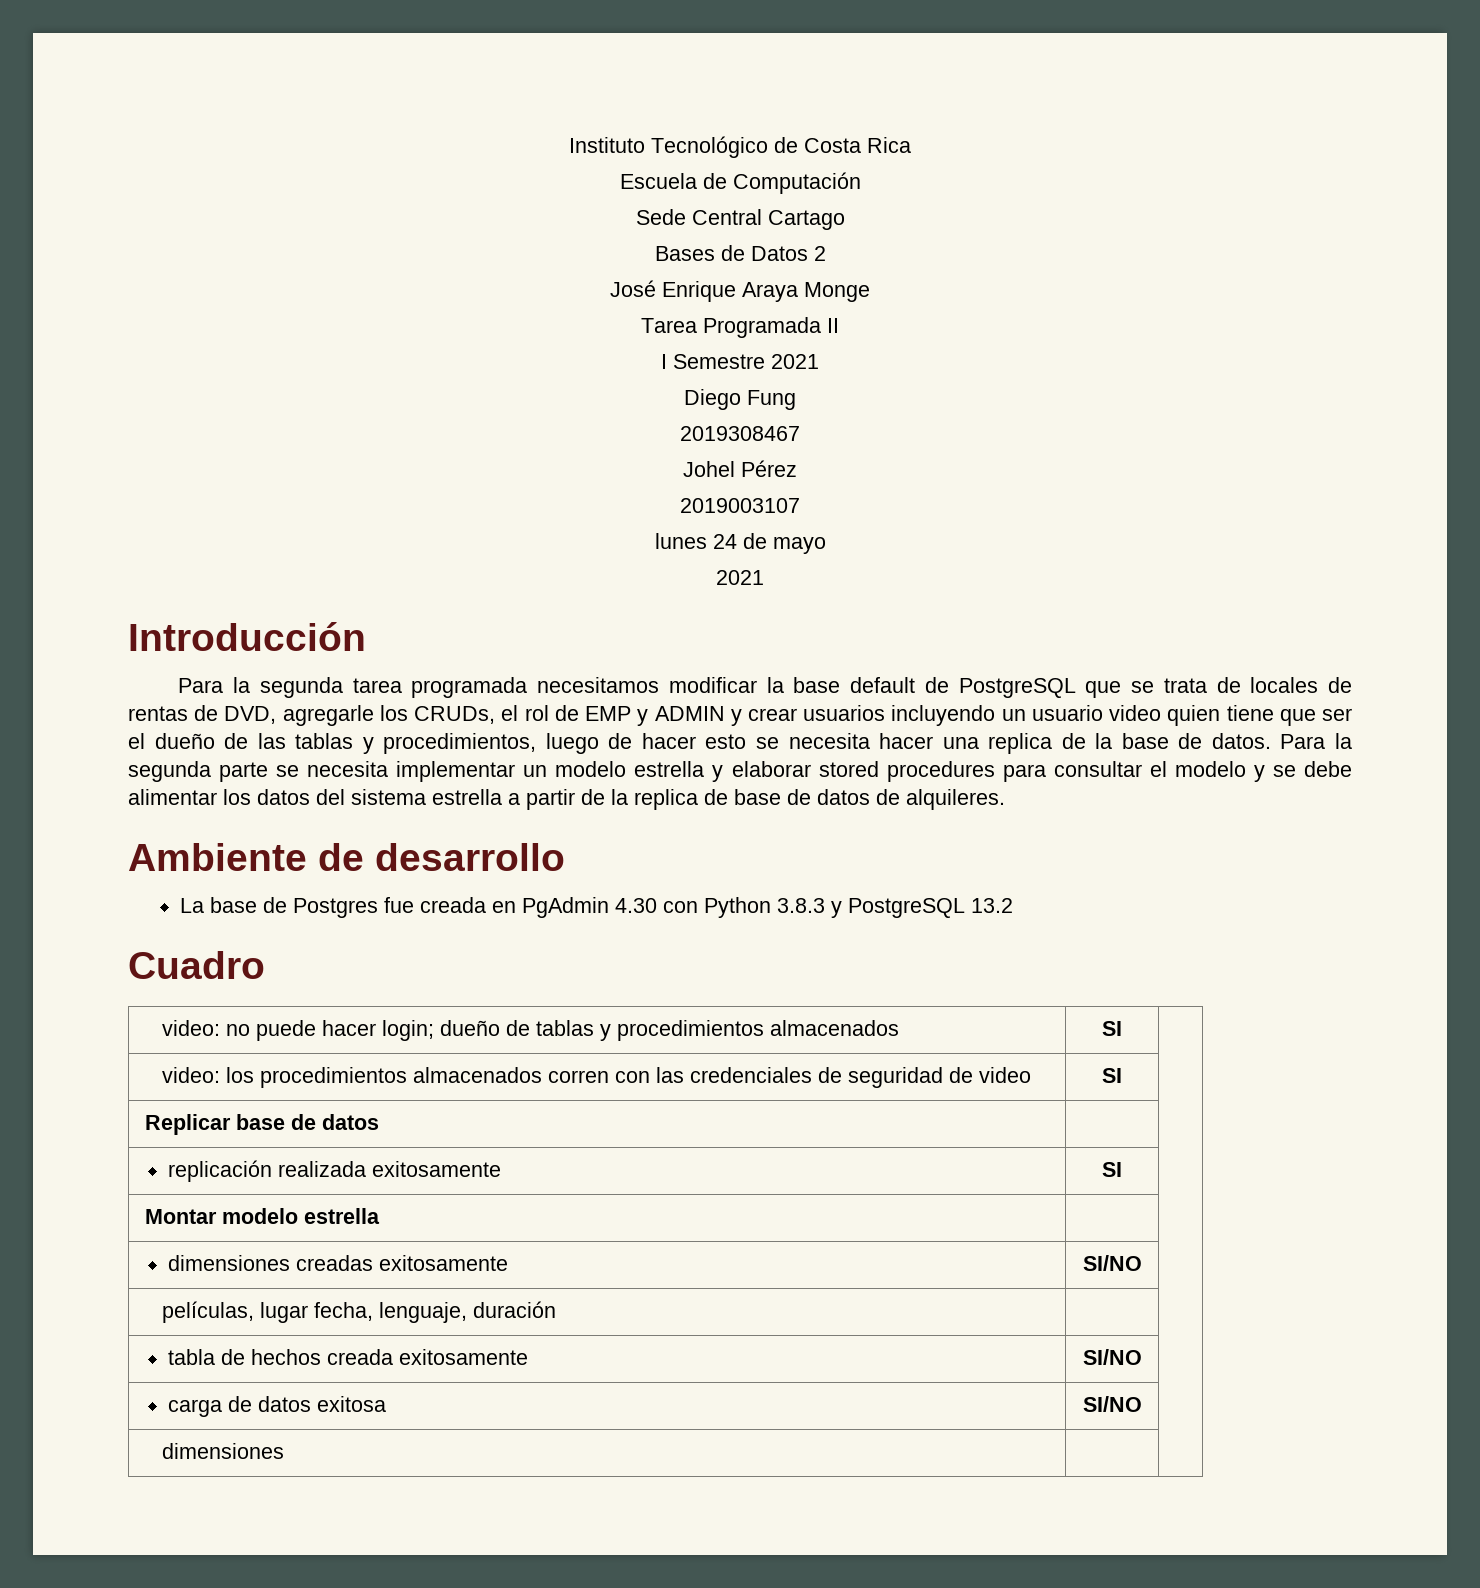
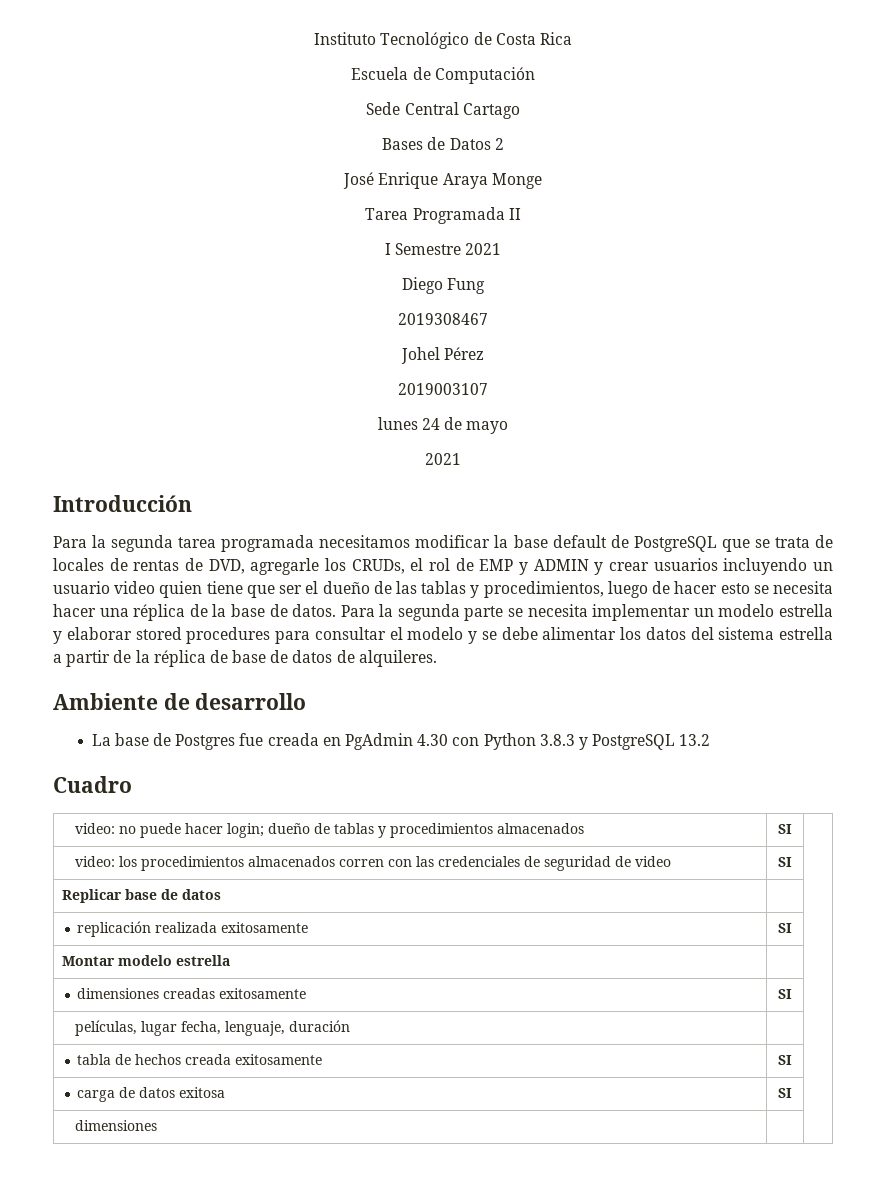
- Para la segunda tarea programada necesitamos modificar la base default de PostgreSQL que se trata de locales de rentas de DVD, agregarle los CRUDs, el rol de EMP y ADMIN y crear usuarios incluyendo un usuario video quien tiene que ser el dueño de las tablas y procedimientos, luego de hacer esto se necesita hacer una replica de la base de datos.
+ Para la segunda tarea programada necesitamos modificar la base default de PostgreSQL que se trata de locales de rentas de DVD, agregarle los CRUDs, el rol de EMP y ADMIN y crear usuarios incluyendo un usuario video quien tiene que ser el dueño de las tablas y procedimientos, luego de hacer esto se necesita hacer una réplica de la base de datos.
- Para la segunda parte se necesita implementar un modelo estrella y elaborar stored procedures para consultar el modelo y se debe alimentar los datos del sistema estrella a partir de la replica de base de datos de alquileres.
+ Para la segunda parte se necesita implementar un modelo estrella y elaborar stored procedures para consultar el modelo y se debe alimentar los datos del sistema estrella a partir de la réplica de base de datos de alquileres.
- dimensiones creadas exitosamente | SI/NO |
+ dimensiones creadas exitosamente | SI |
- tabla de hechos creada exitosamente | SI/NO |
+ tabla de hechos creada exitosamente | SI |
- carga de datos exitosa | SI/NO |
+ carga de datos exitosa | SI |

